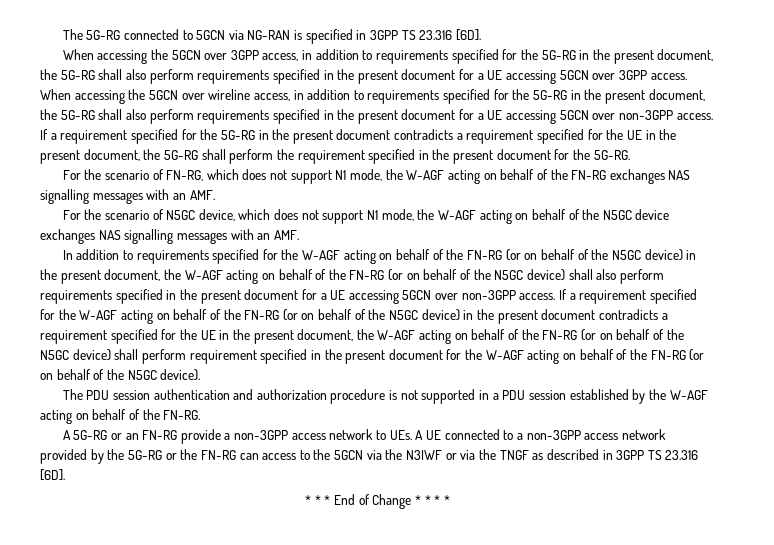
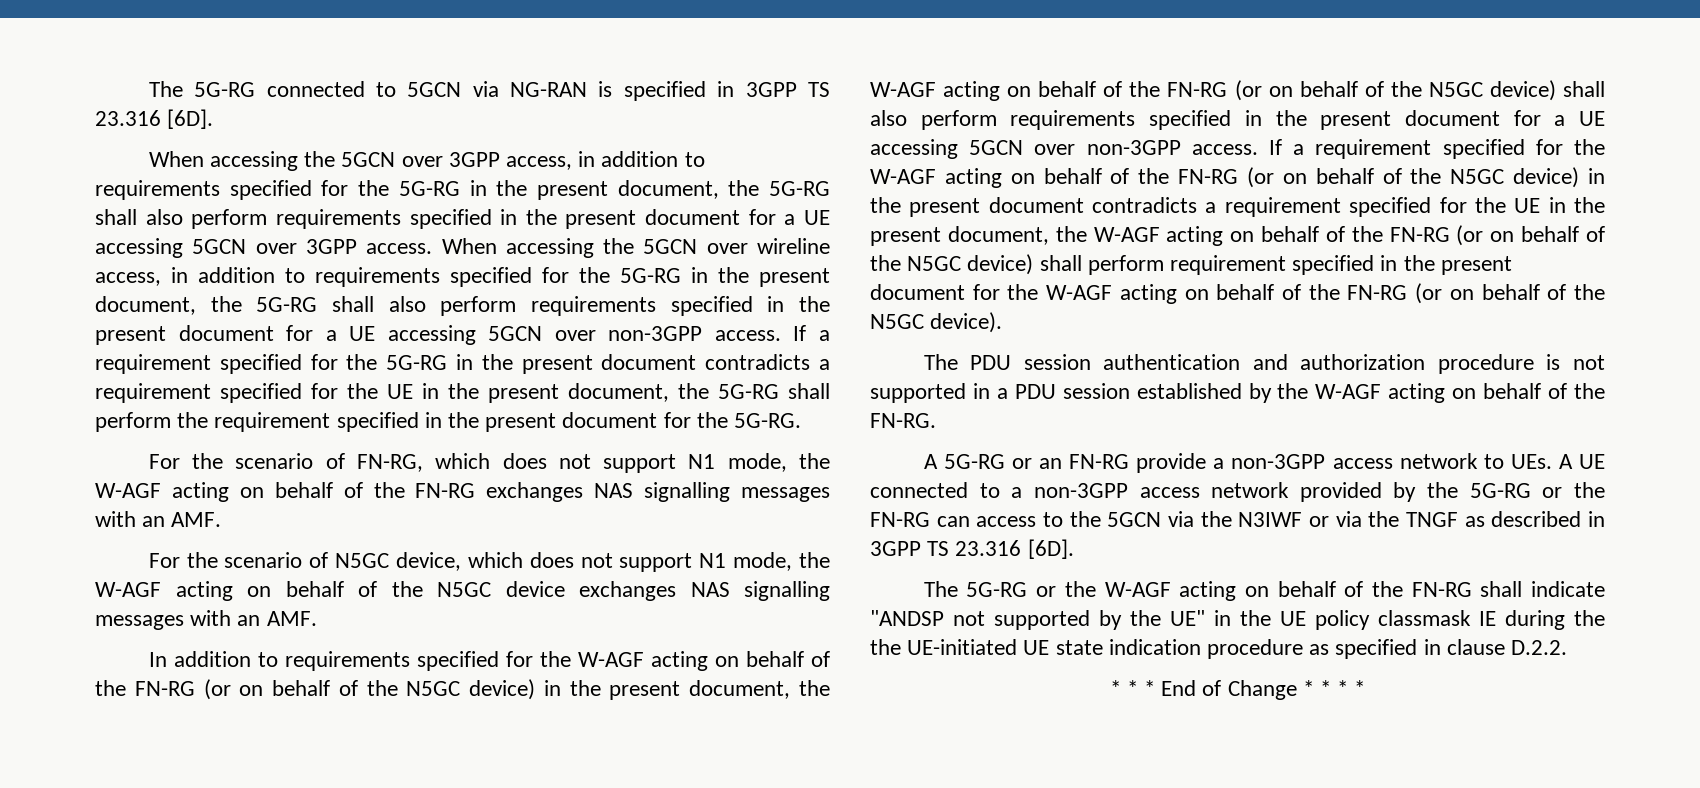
+ The 5G-RG or the W-AGF acting on behalf of the FN-RG shall indicate "ANDSP not supported by the UE" in the UE policy classmask IE during the the UE-initiated UE state indication procedure as specified in clause D.2.2.

